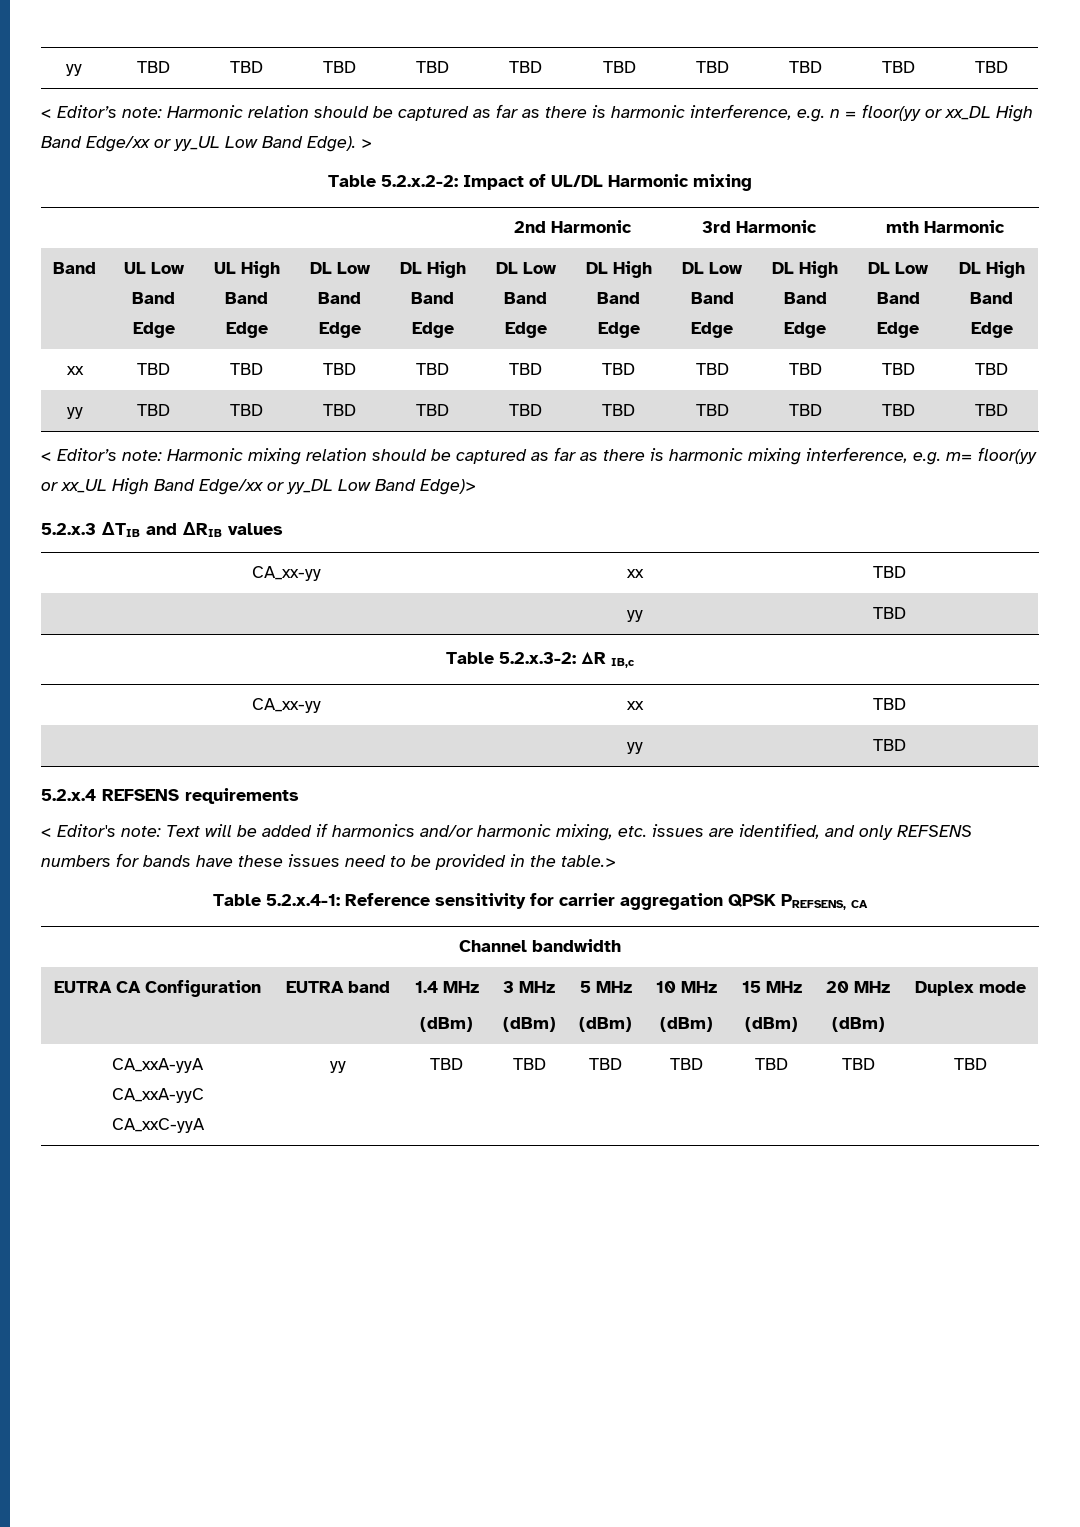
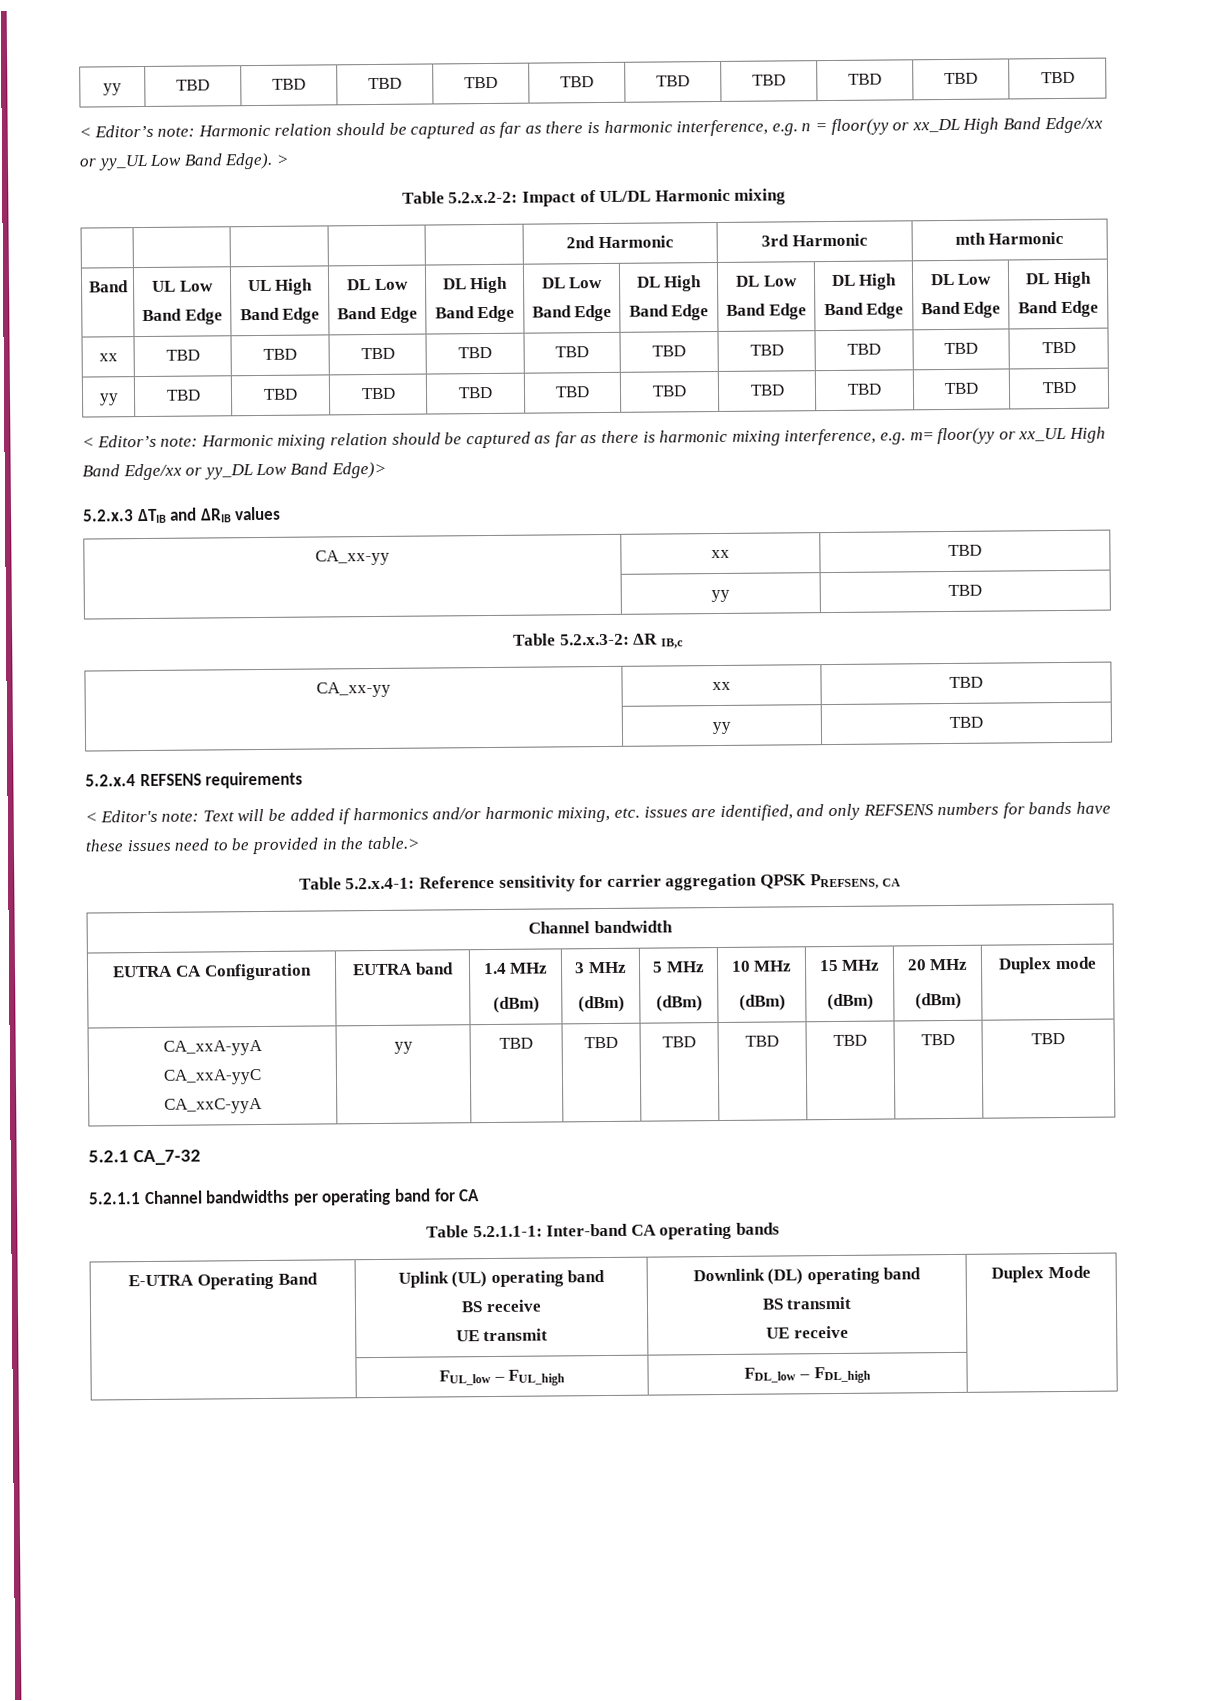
+ 5.2.1 CA_7-32
+ 5.2.1.1 Channel bandwidths per operating band for CA
+ Table 5.2.1.1-1: Inter-band CA operating bands
+ E-UTRA Operating Band | Uplink (UL) operating band
+ BS receive
+ UE transmit | Downlink (DL) operating band
+ BS transmit
+ UE receive | Duplex Mode
+ | FUL_low – FUL_high | FDL_low – FDL_high |

